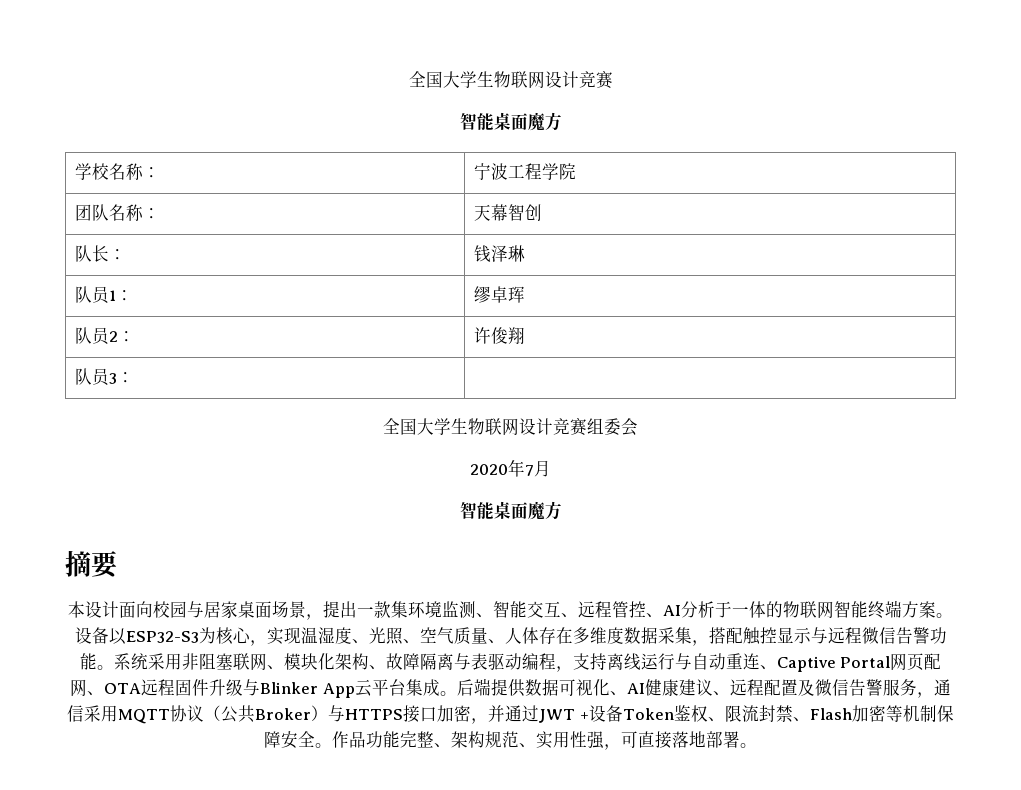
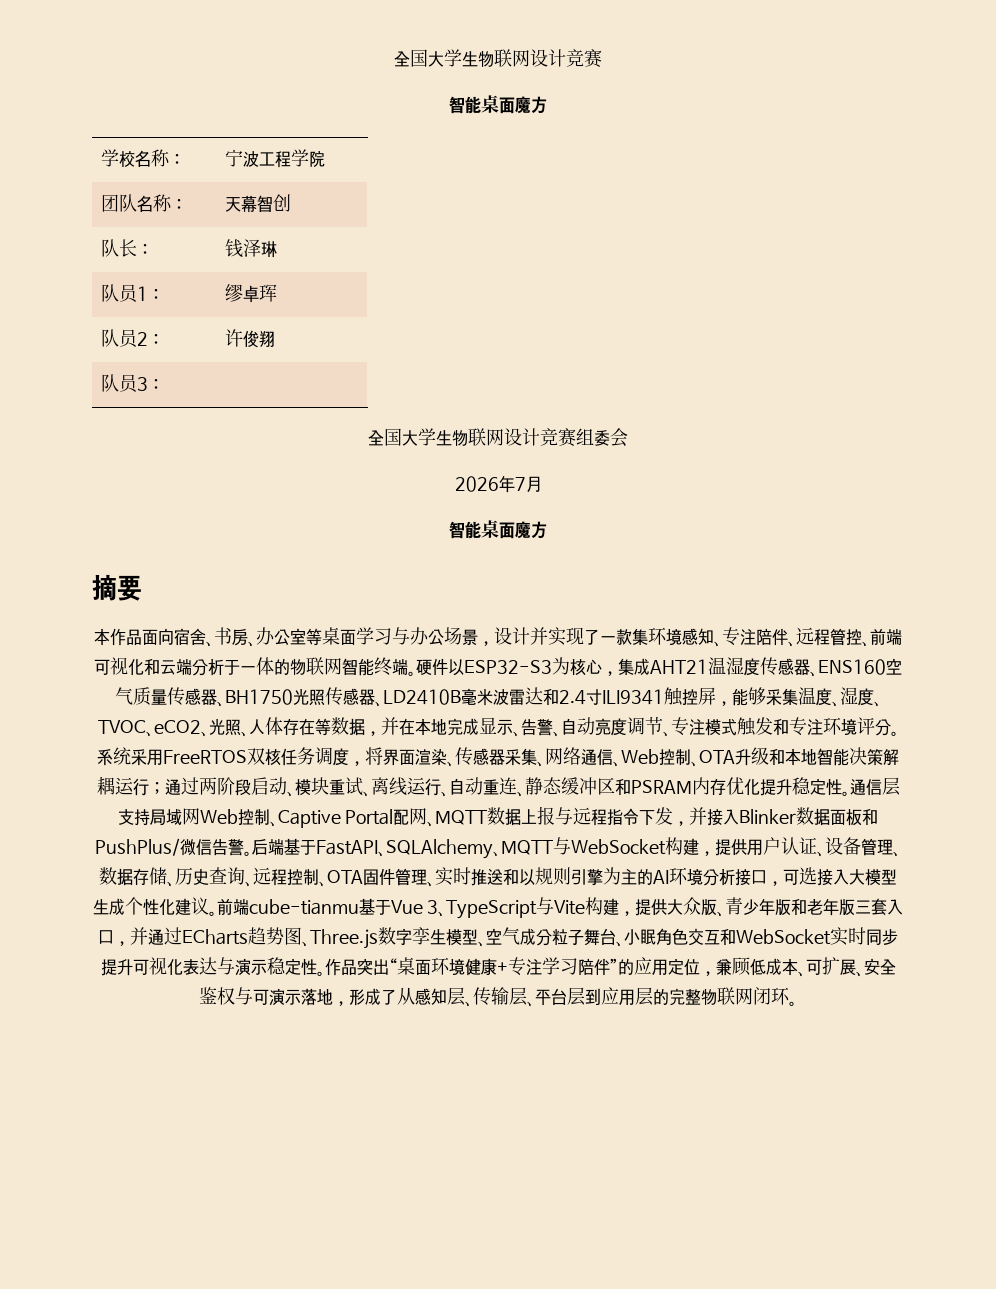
- 2020年7月
+ 2026年7月
- 本设计面向校园与居家桌面场景，提出一款集环境监测、智能交互、远程管控、AI分析于一体的物联网智能终端方案。设备以ESP32-S3为核心，实现温湿度、光照、空气质量、人体存在多维度数据采集，搭配触控显示与远程微信告警功能。系统采用非阻塞联网、模块化架构、故障隔离与表驱动编程，支持离线运行与自动重连、Captive Portal网页配网、OTA远程固件升级与Blinker App云平台集成。后端提供数据可视化、AI健康建议、远程配置及微信告警服务，通信采用MQTT协议（公共Broker）与HTTPS接口加密，并通过JWT +设备Token鉴权、限流封禁、Flash加密等机制保障安全。作品功能完整、架构规范、实用性强，可直接落地部署。
+ 本作品面向宿舍、书房、办公室等桌面学习与办公场景，设计并实现了一款集环境感知、专注陪伴、远程管控、前端可视化和云端分析于一体的物联网智能终端。硬件以ESP32-S3为核心，集成AHT21温湿度传感器、ENS160空气质量传感器、BH1750光照传感器、LD2410B毫米波雷达和2.4寸ILI9341触控屏，能够采集温度、湿度、TVOC、eCO2、光照、人体存在等数据，并在本地完成显示、告警、自动亮度调节、专注模式触发和专注环境评分。系统采用FreeRTOS双核任务调度，将界面渲染、传感器采集、网络通信、Web控制、OTA升级和本地智能决策解耦运行；通过两阶段启动、模块重试、离线运行、自动重连、静态缓冲区和PSRAM内存优化提升稳定性。通信层支持局域网Web控制、Captive Portal配网、MQTT数据上报与远程指令下发，并接入Blinker数据面板和PushPlus/微信告警。后端基于FastAPI、SQLAlchemy、MQTT与WebSocket构建，提供用户认证、设备管理、数据存储、历史查询、远程控制、OTA固件管理、实时推送和以规则引擎为主的AI环境分析接口，可选接入大模型生成个性化建议。前端cube-tianmu基于Vue 3、TypeScript与Vite构建，提供大众版、青少年版和老年版三套入口，并通过ECharts趋势图、Three.js数字孪生模型、空气成分粒子舞台、小眠角色交互和WebSocket实时同步提升可视化表达与演示稳定性。作品突出“桌面环境健康+专注学习陪伴”的应用定位，兼顾低成本、可扩展、安全鉴权与可演示落地，形成了从感知层、传输层、平台层到应用层的完整物联网闭环。

